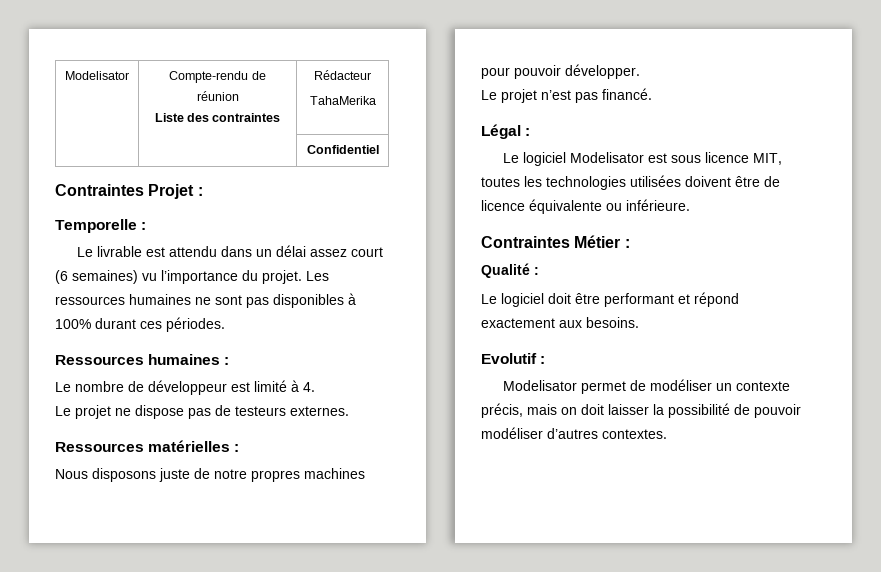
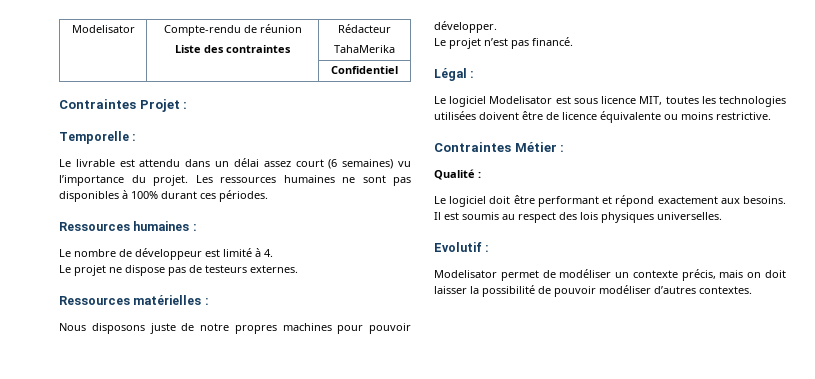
- Le logiciel Modelisator est sous licence MIT, toutes les technologies utilisées doivent être de licence équivalente ou inférieure.
+ Le logiciel Modelisator est sous licence MIT, toutes les technologies utilisées doivent être de licence équivalente ou moins restrictive.
+ Il est soumis au respect des lois physiques universelles.

